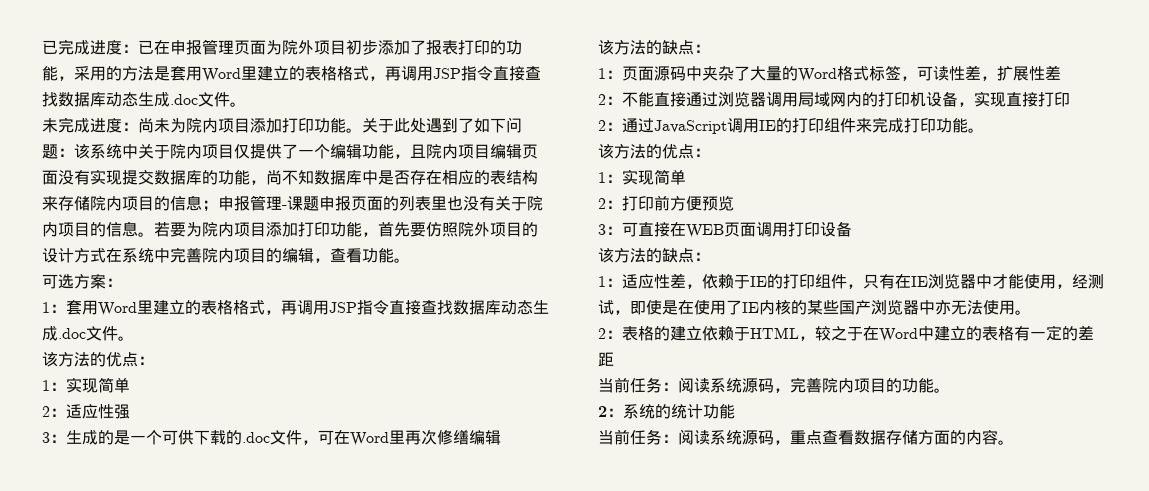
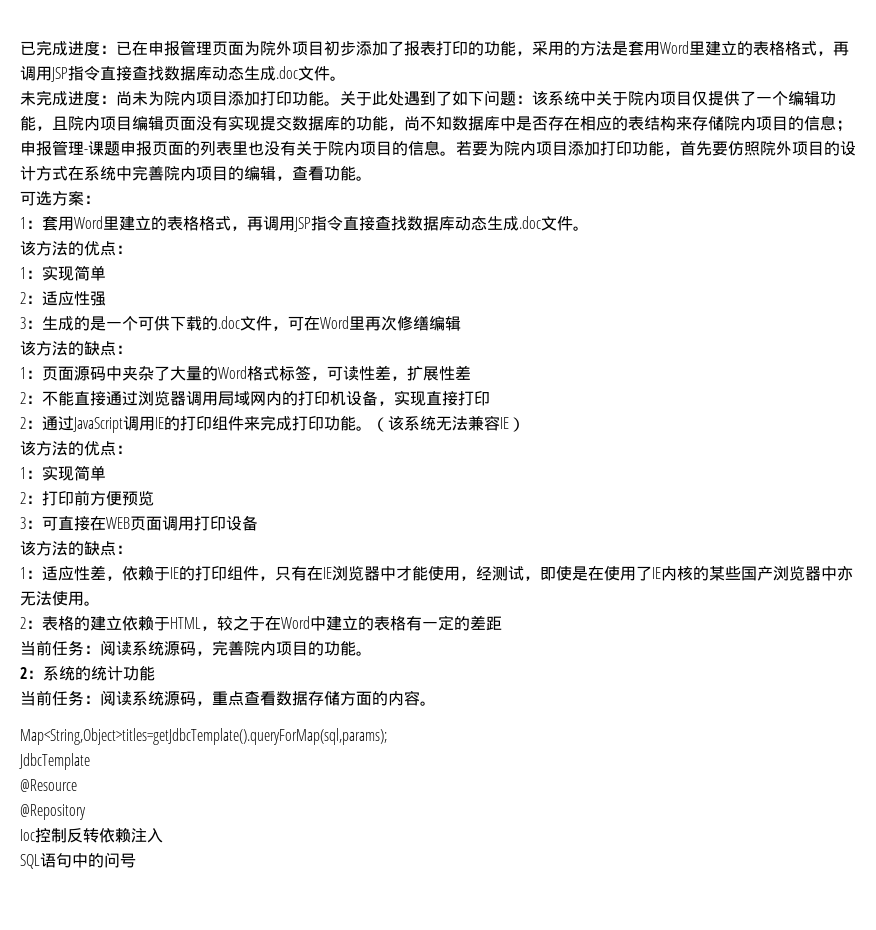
+ （该系统无法兼容IE）
+ Map<String,Object>titles=getJdbcTemplate().queryForMap(sql,params);
+ JdbcTemplate
+ @Resource
+ @Repository
+ Ioc控制反转依赖注入
+ SQL语句中的问号

